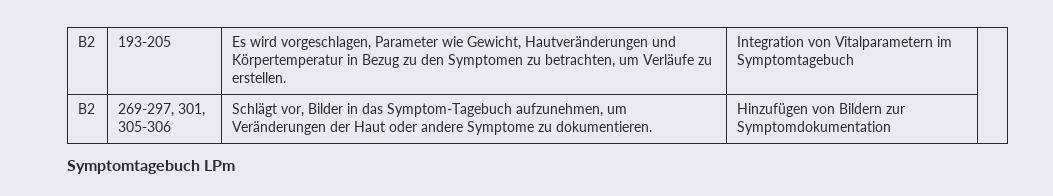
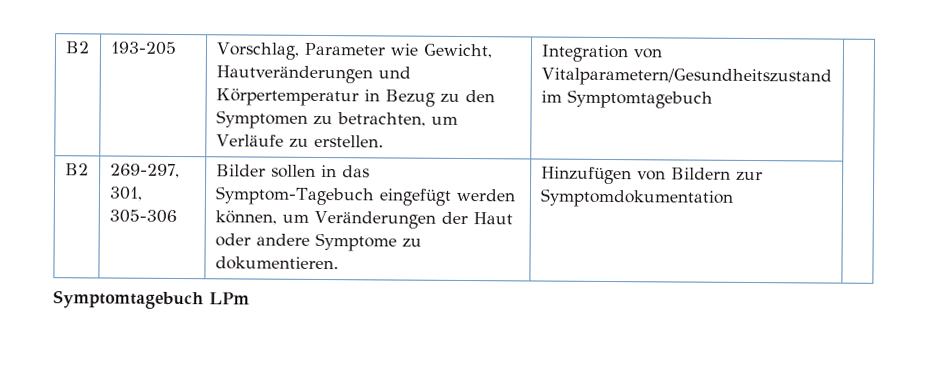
- B2 | 193-205 | Es wird vorgeschlagen, Parameter wie Gewicht, Hautveränderungen und Körpertemperatur in Bezug zu den Symptomen zu betrachten, um Verläufe zu erstellen. | Integration von Vitalparametern im Symptomtagebuch |
+ B2 | 193-205 | Vorschlag, Parameter wie Gewicht, Hautveränderungen und Körpertemperatur in Bezug zu den Symptomen zu betrachten, um Verläufe zu erstellen. | Integration von Vitalparametern/Gesundheitszustand im Symptomtagebuch |
- B2 | 269-297, 301, 305-306 | Schlägt vor, Bilder in das Symptom-Tagebuch aufzunehmen, um Veränderungen der Haut oder andere Symptome zu dokumentieren. | Hinzufügen von Bildern zur Symptomdokumentation |
+ B2 | 269-297, 301, 305-306 | Bilder sollen in das Symptom-Tagebuch eingefügt werden können, um Veränderungen der Haut oder andere Symptome zu dokumentieren. | Hinzufügen von Bildern zur Symptomdokumentation |

